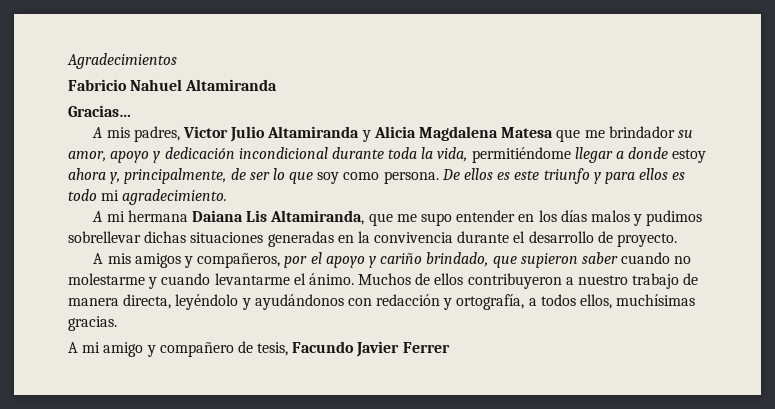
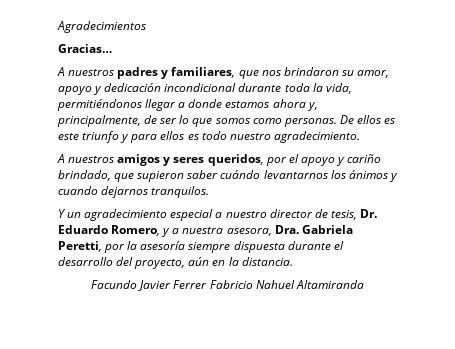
- Fabricio Nahuel Altamiranda
- A mis padres, Victor Julio Altamiranda y Alicia Magdalena Matesa que me brindador su amor, apoyo y dedicación incondicional durante toda la vida, permitiéndome llegar a donde estoy ahora y, principalmente, de ser lo que soy como persona.
+ A nuestros padres y familiares, que nos brindaron su amor, apoyo y dedicación incondicional durante toda la vida, permitiéndonos llegar a donde estamos ahora y, principalmente, de ser lo que somos como personas.
- De ellos es este triunfo y para ellos es todo mi agradecimiento.
+ De ellos es este triunfo y para ellos es todo nuestro agradecimiento.
- A mi hermana Daiana Lis Altamiranda, que me supo entender en los días malos y pudimos sobrellevar dichas situaciones generadas en la convivencia durante el desarrollo de proyecto.
- A mis amigos y compañeros, por el apoyo y cariño brindado, que supieron saber cuando no molestarme y cuando levantarme el ánimo. Muchos de ellos contribuyeron a nuestro trabajo de manera directa, leyéndolo y ayudándonos con redacción y ortografía, a todos ellos, muchísimas gracias.
- A mi amigo y compañero de tesis, Facundo Javier Ferrer
+ A nuestros amigos y seres queridos, por el apoyo y cariño brindado, que supieron saber cuándo levantarnos los ánimos y cuando dejarnos tranquilos.
+ Y un agradecimiento especial a nuestro director de tesis, Dr. Eduardo Romero, y a nuestra asesora, Dra. Gabriela Peretti, por la asesoría siempre dispuesta durante el desarrollo del proyecto, aún en la distancia.
+ Facundo Javier Ferrer Fabricio Nahuel Altamiranda

